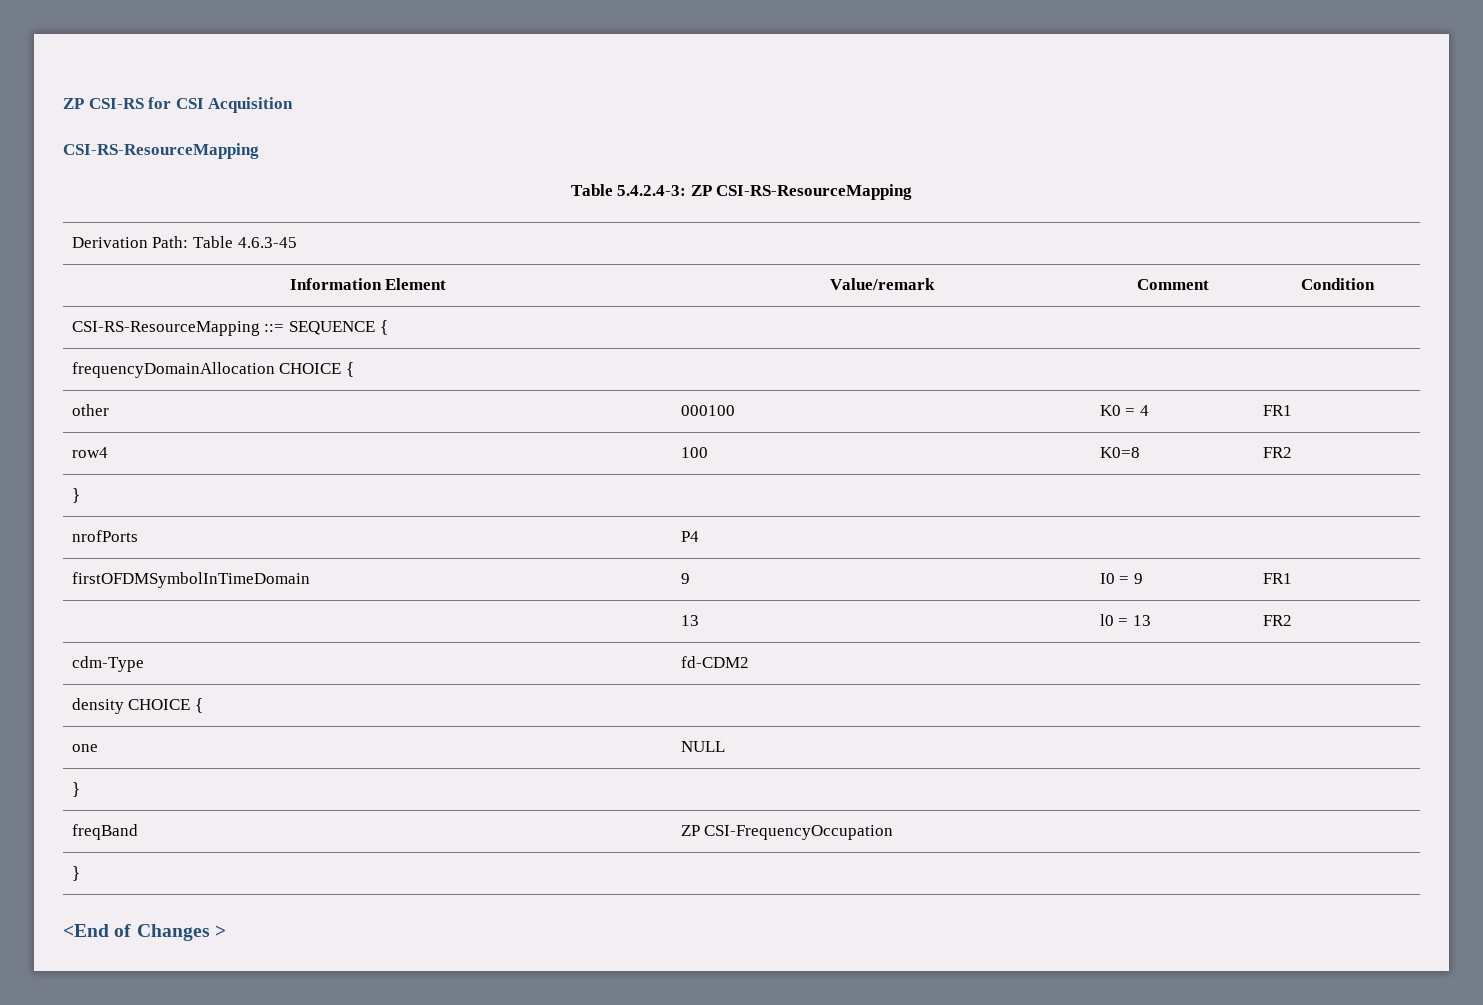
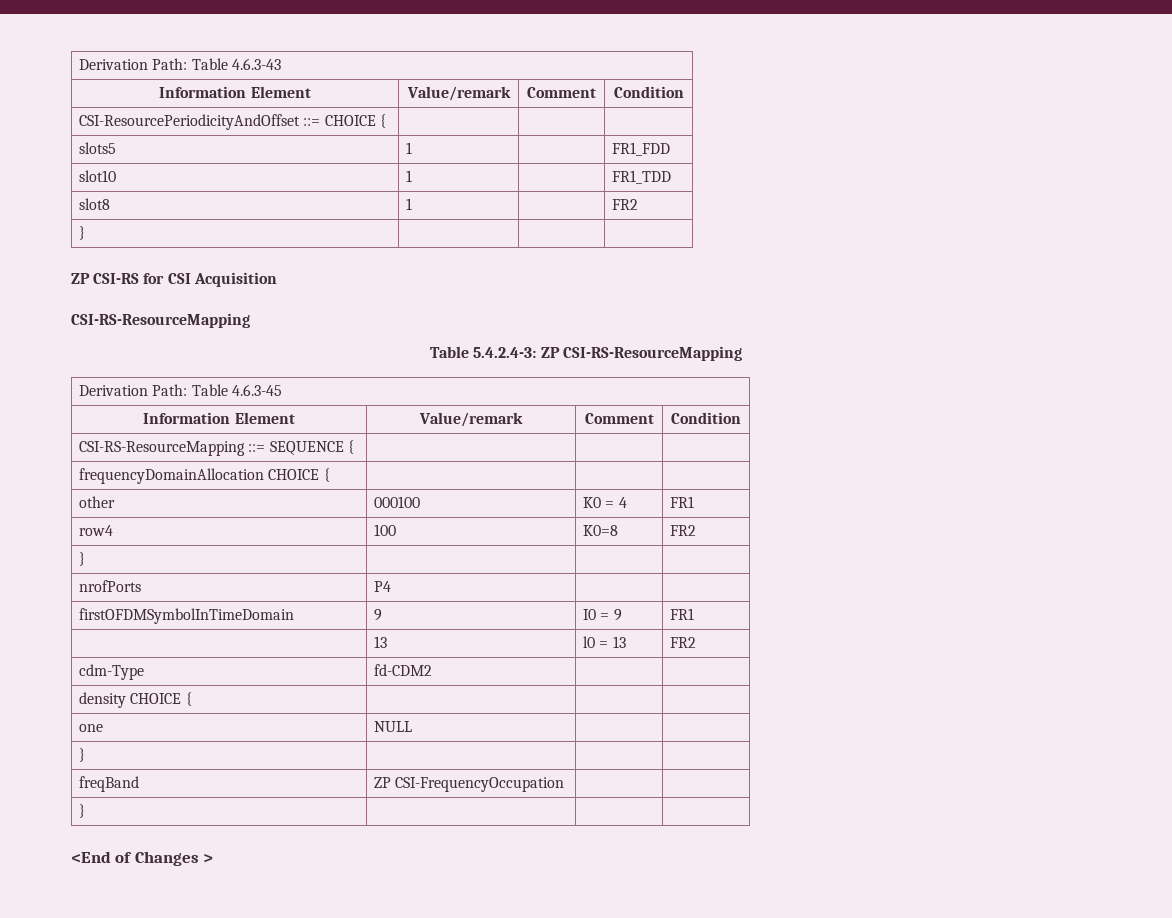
+ Derivation Path: Table 4.6.3-43
+ Information Element | Value/remark | Comment | Condition
+ CSI-ResourcePeriodicityAndOffset ::= CHOICE { | | |
+ slots5 | 1 | | FR1_FDD
+ slot10 | 1 | | FR1_TDD
+ slot8 | 1 | | FR2
+ } | | |

